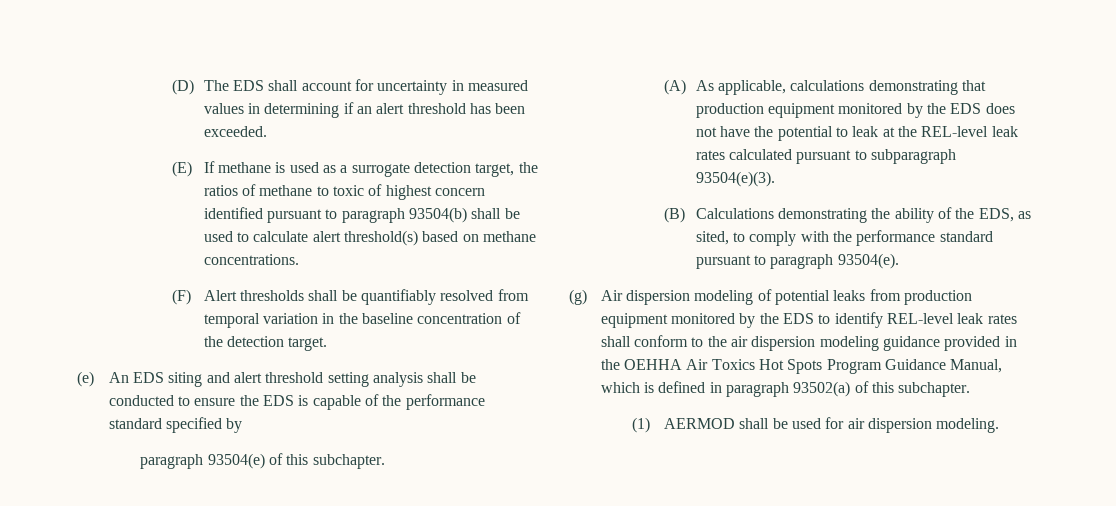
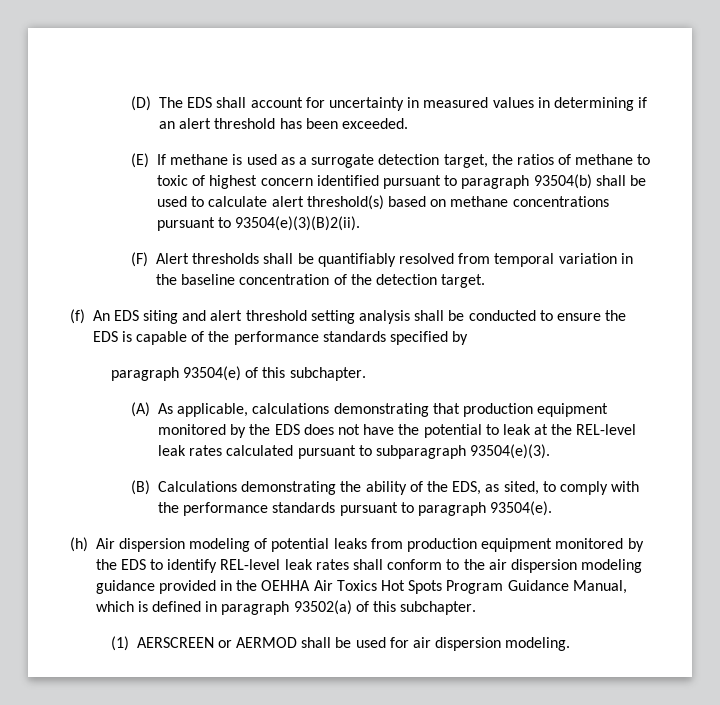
- (E) If methane is used as a surrogate detection target, the ratios of methane to toxic of highest concern identified pursuant to paragraph 93504(b) shall be used to calculate alert threshold(s) based on methane concentrations.
+ (E) If methane is used as a surrogate detection target, the ratios of methane to toxic of highest concern identified pursuant to paragraph 93504(b) shall be used to calculate alert threshold(s) based on methane concentrations pursuant to 93504(e)(3)(B)2(ii).
- (e) An EDS siting and alert threshold setting analysis shall be conducted to ensure the EDS is capable of the performance standard specified by
+ (f) An EDS siting and alert threshold setting analysis shall be conducted to ensure the EDS is capable of the performance standards specified by
- (B) Calculations demonstrating the ability of the EDS, as sited, to comply with the performance standard pursuant to paragraph 93504(e).
+ (B) Calculations demonstrating the ability of the EDS, as sited, to comply with the performance standards pursuant to paragraph 93504(e).
- (g) Air dispersion modeling of potential leaks from production equipment monitored by the EDS to identify REL-level leak rates shall conform to the air dispersion modeling guidance provided in the OEHHA Air Toxics Hot Spots Program Guidance Manual, which is defined in paragraph 93502(a) of this subchapter.
+ (h) Air dispersion modeling of potential leaks from production equipment monitored by the EDS to identify REL-level leak rates shall conform to the air dispersion modeling guidance provided in the OEHHA Air Toxics Hot Spots Program Guidance Manual, which is defined in paragraph 93502(a) of this subchapter.
- (1) AERMOD shall be used for air dispersion modeling.
+ (1) AERSCREEN or AERMOD shall be used for air dispersion modeling.

